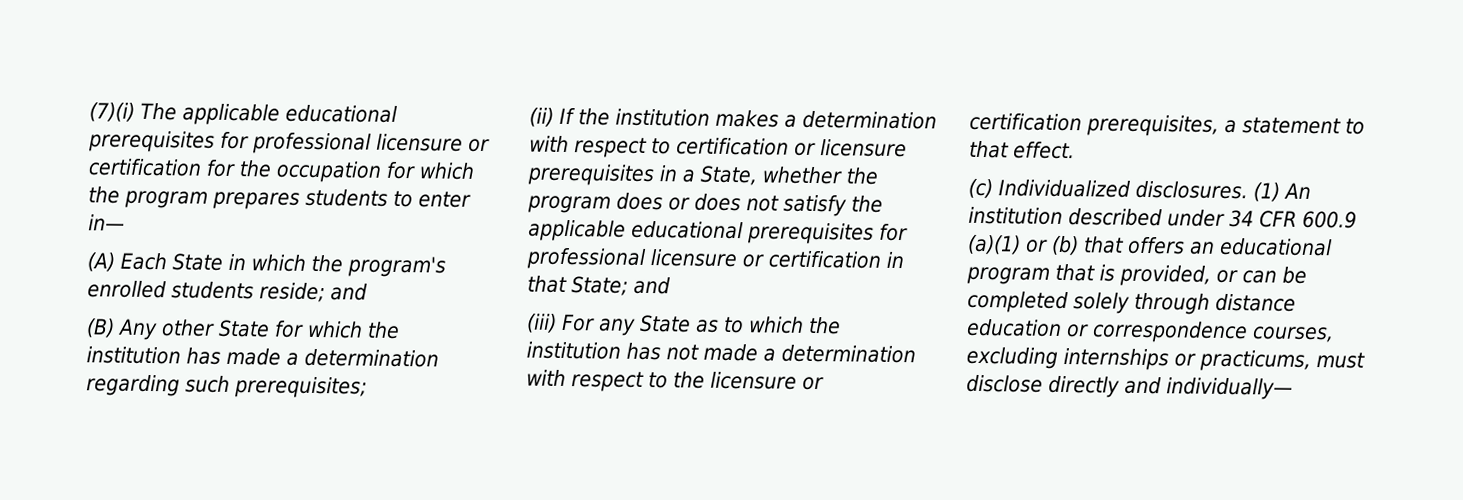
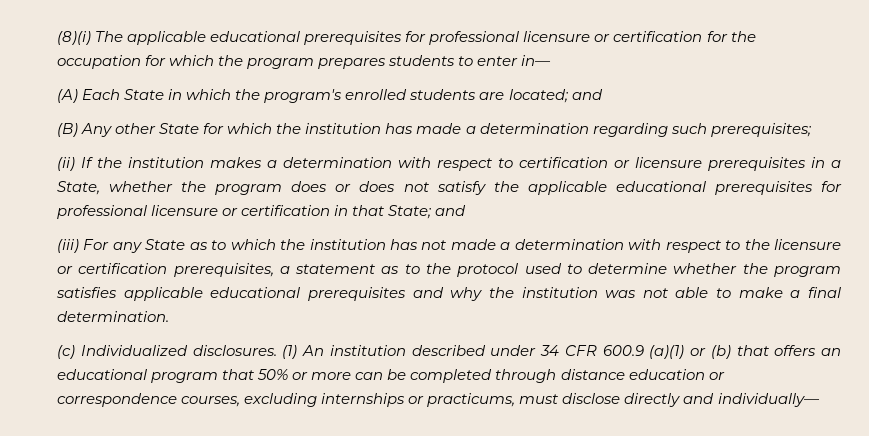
- (7)(i) The applicable educational prerequisites for professional licensure or certification for the occupation for which the program prepares students to enter in—
+ (8)(i) The applicable educational prerequisites for professional licensure or certification for the occupation for which the program prepares students to enter in—
- (A) Each State in which the program's enrolled students reside; and
+ (A) Each State in which the program's enrolled students are located; and
- (iii) For any State as to which the institution has not made a determination with respect to the licensure or certification prerequisites, a statement to that effect.
+ (iii) For any State as to which the institution has not made a determination with respect to the licensure or certification prerequisites, a statement as to the protocol used to determine whether the program satisfies applicable educational prerequisites and why the institution was not able to make a final determination.
- (1) An institution described under 34 CFR 600.9 (a)(1) or (b) that offers an educational program that is provided, or can be completed solely through distance education or correspondence courses, excluding internships or practicums, must disclose directly and individually—
+ (1) An institution described under 34 CFR 600.9 (a)(1) or (b) that offers an educational program that 50% or more can be completed through distance education or correspondence courses, excluding internships or practicums, must disclose directly and individually—

